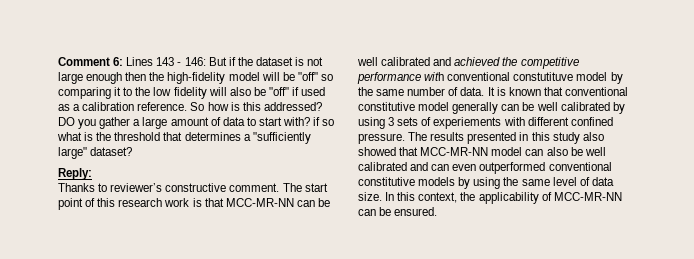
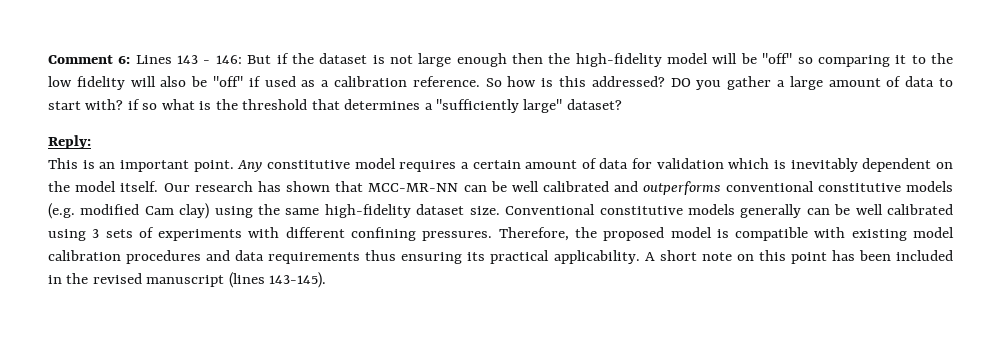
- Thanks to reviewer’s constructive comment. The start point of this research work is that MCC-MR-NN can be well calibrated and achieved the competitive performance with conventional constutituve model by the same number of data. It is known that conventional constitutive model generally can be well calibrated by using 3 sets of experiements with different confined pressure. The results presented in this study also showed that MCC-MR-NN model can also be well calibrated and can even outperformed conventional constitutive models by using the same level of data size. In this context, the applicability of MCC-MR-NN can be ensured.
+ This is an important point. Any constitutive model requires a certain amount of data for validation which is inevitably dependent on the model itself. Our research has shown that MCC-MR-NN can be well calibrated and outperforms conventional constitutive models (e.g. modified Cam clay) using the same high-fidelity dataset size. Conventional constitutive models generally can be well calibrated using 3 sets of experiments with different confining pressures. Therefore, the proposed model is compatible with existing model calibration procedures and data requirements thus ensuring its practical applicability. A short note on this point has been included in the revised manuscript (lines 143-145).

